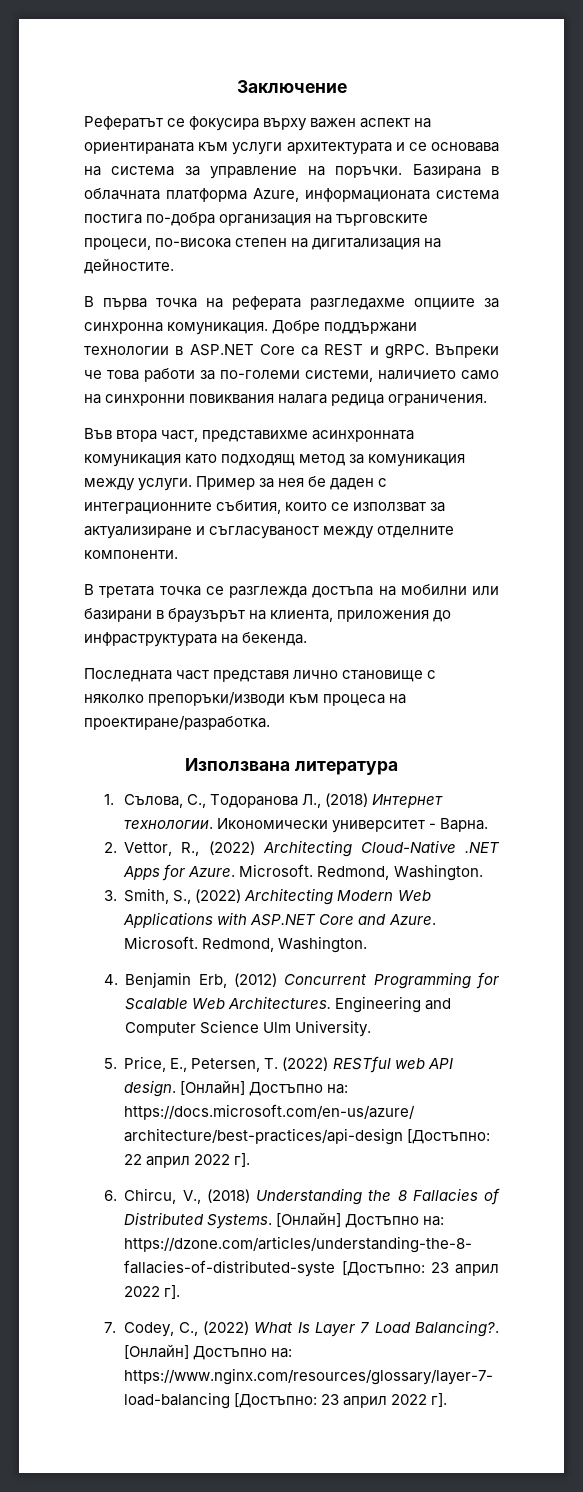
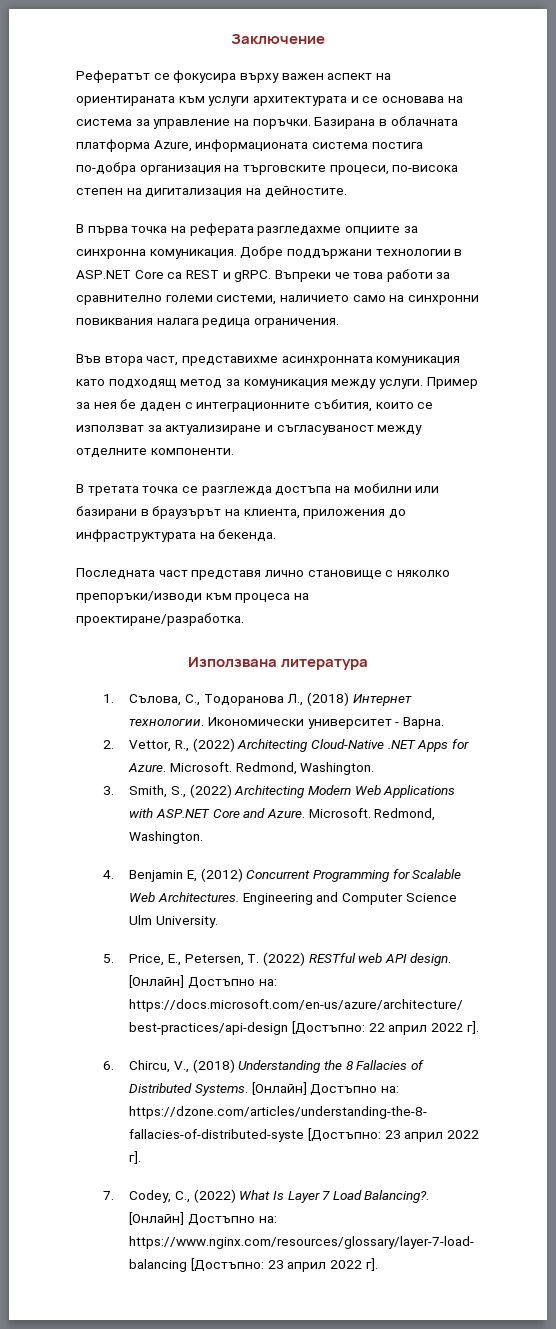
- Въпреки че това работи за по-големи системи, наличието само на синхронни повиквания налага редица ограничения.
+ Въпреки че това работи за сравнително големи системи, наличието само на синхронни повиквания налага редица ограничения.
- 4. Benjamin Erb, (2012) Concurrent Programming for Scalable Web Architectures.
+ 4. Benjamin E, (2012) Concurrent Programming for Scalable Web Architectures.

